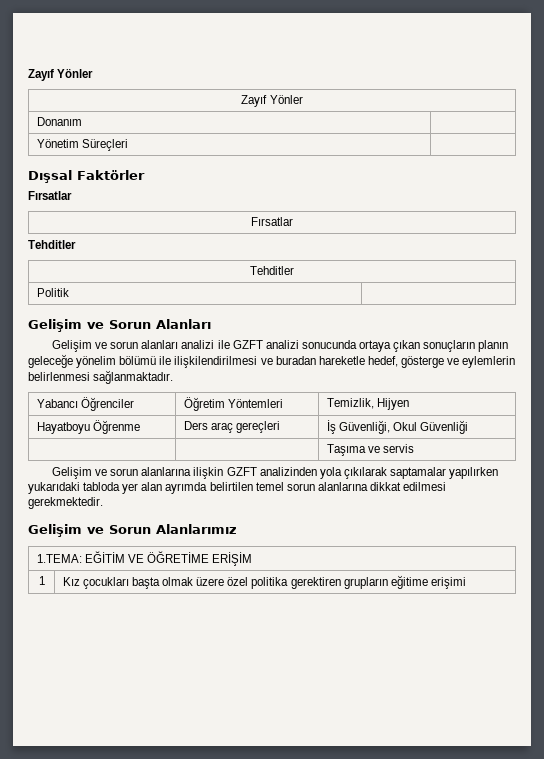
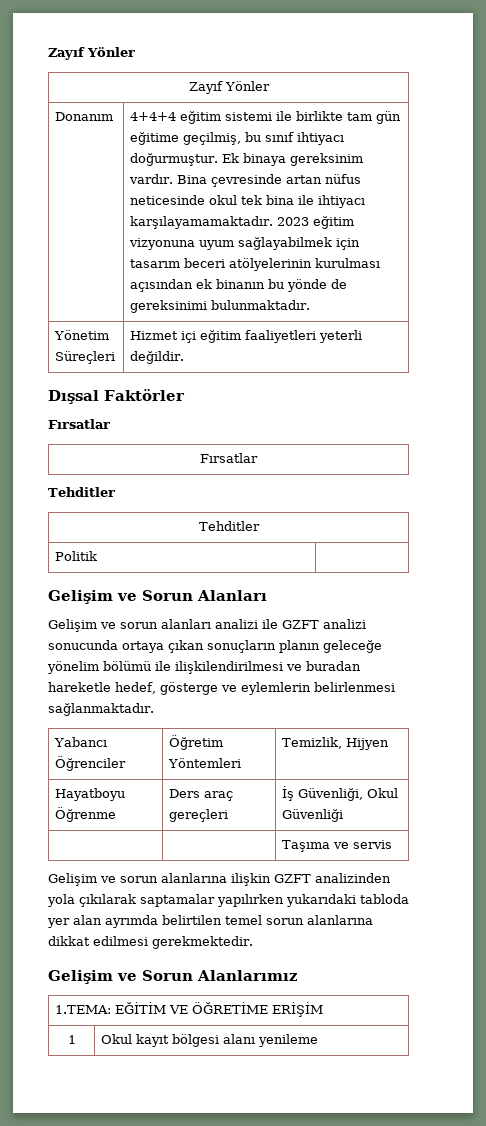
- Yönetim Süreçleri |
+ 4+4+4 eğitim sistemi ile birlikte tam gün eğitime geçilmiş, bu sınıf ihtiyacı doğurmuştur. Ek binaya gereksinim vardır. Bina çevresinde artan nüfus neticesinde okul tek bina ile ihtiyacı karşılayamamaktadır. 2023 eğitim vizyonuna uyum sağlayabilmek için tasarım beceri atölyelerinin kurulması açısından ek binanın bu yönde de gereksinimi bulunmaktadır.
+ Yönetim Süreçleri | Hizmet içi eğitim faaliyetleri yeterli değildir.
- 1 | Kız çocukları başta olmak üzere özel politika gerektiren grupların eğitime erişimi
+ 1 | Okul kayıt bölgesi alanı yenileme

